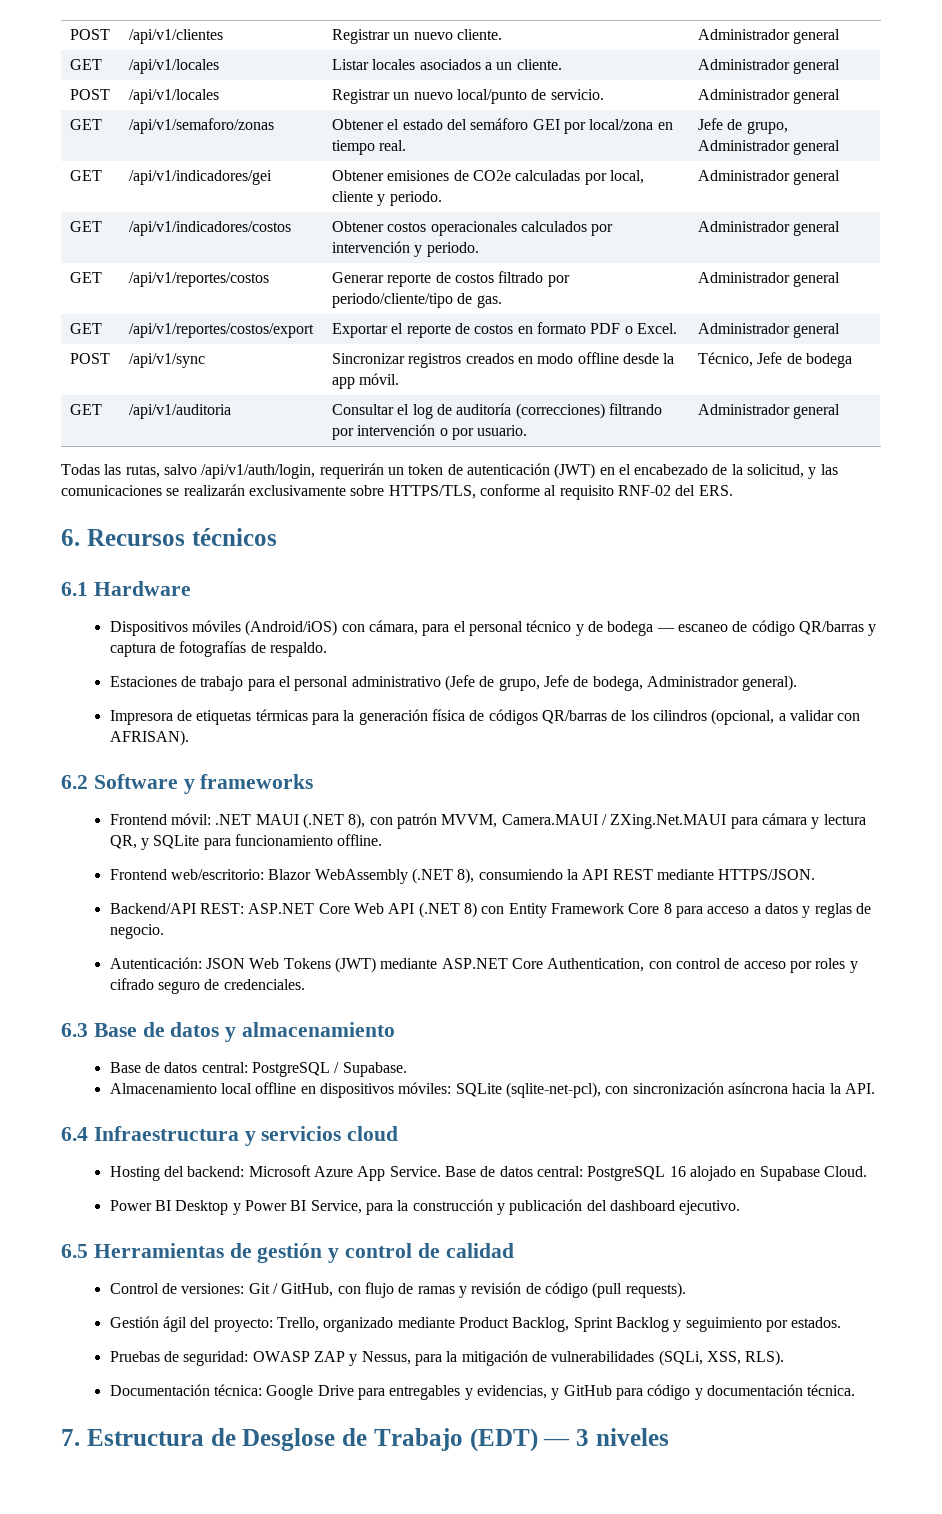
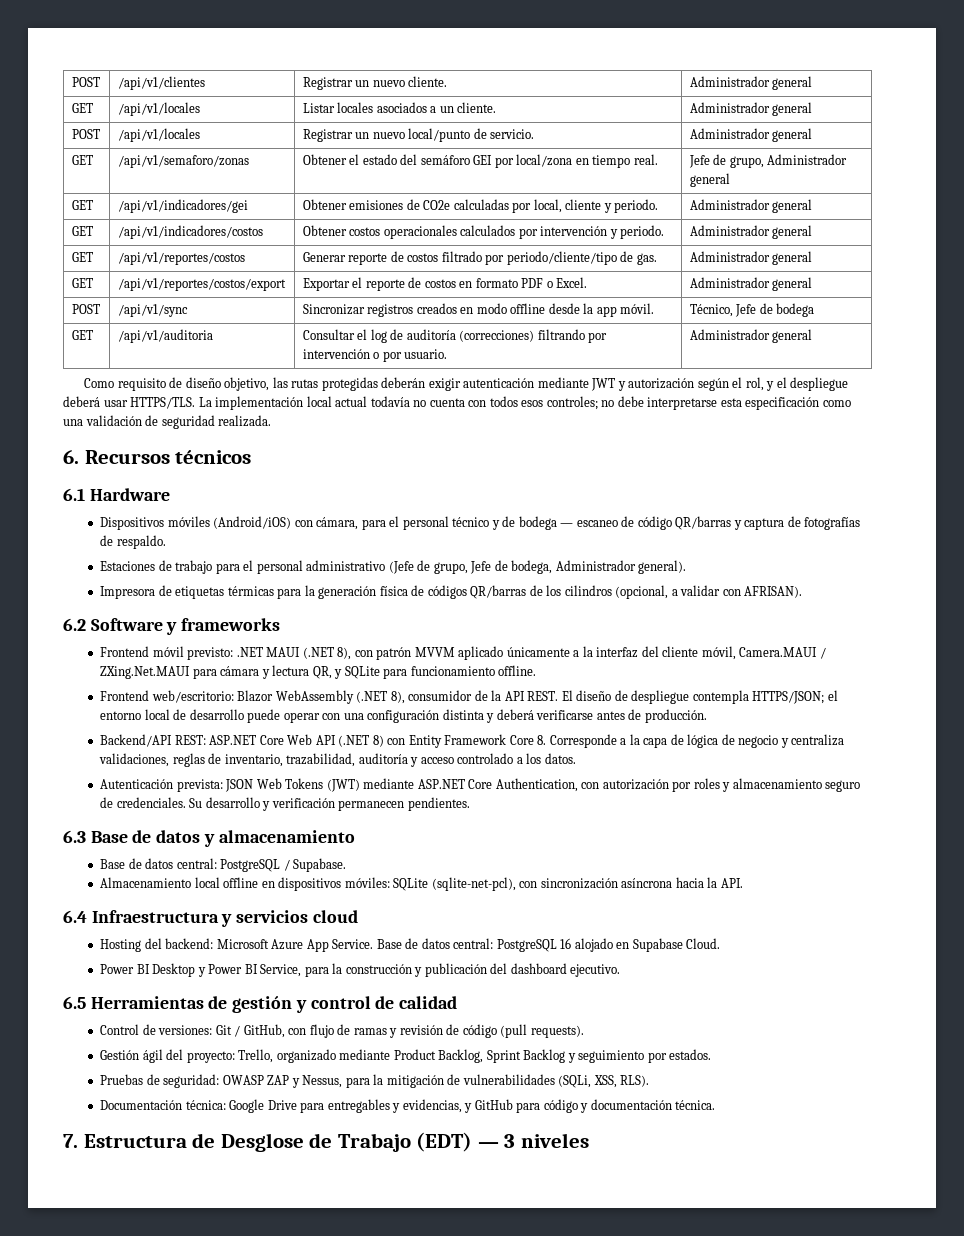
- Todas las rutas, salvo /api/v1/auth/login, requerirán un token de autenticación (JWT) en el encabezado de la solicitud, y las comunicaciones se realizarán exclusivamente sobre HTTPS/TLS, conforme al requisito RNF-02 del ERS.
+ Como requisito de diseño objetivo, las rutas protegidas deberán exigir autenticación mediante JWT y autorización según el rol, y el despliegue deberá usar HTTPS/TLS. La implementación local actual todavía no cuenta con todos esos controles; no debe interpretarse esta especificación como una validación de seguridad realizada.
- Frontend móvil: .NET MAUI (.NET 8), con patrón MVVM, Camera.MAUI / ZXing.Net.MAUI para cámara y lectura QR, y SQLite para funcionamiento offline.
+ Frontend móvil previsto: .NET MAUI (.NET 8), con patrón MVVM aplicado únicamente a la interfaz del cliente móvil, Camera.MAUI / ZXing.Net.MAUI para cámara y lectura QR, y SQLite para funcionamiento offline.
- Frontend web/escritorio: Blazor WebAssembly (.NET 8), consumiendo la API REST mediante HTTPS/JSON.
+ Frontend web/escritorio: Blazor WebAssembly (.NET 8), consumidor de la API REST. El diseño de despliegue contempla HTTPS/JSON; el entorno local de desarrollo puede operar con una configuración distinta y deberá verificarse antes de producción.
- Backend/API REST: ASP.NET Core Web API (.NET 8) con Entity Framework Core 8 para acceso a datos y reglas de negocio.
- Autenticación: JSON Web Tokens (JWT) mediante ASP.NET Core Authentication, con control de acceso por roles y cifrado seguro de credenciales.
+ Backend/API REST: ASP.NET Core Web API (.NET 8) con Entity Framework Core 8. Corresponde a la capa de lógica de negocio y centraliza validaciones, reglas de inventario, trazabilidad, auditoría y acceso controlado a los datos.
+ Autenticación prevista: JSON Web Tokens (JWT) mediante ASP.NET Core Authentication, con autorización por roles y almacenamiento seguro de credenciales. Su desarrollo y verificación permanecen pendientes.

